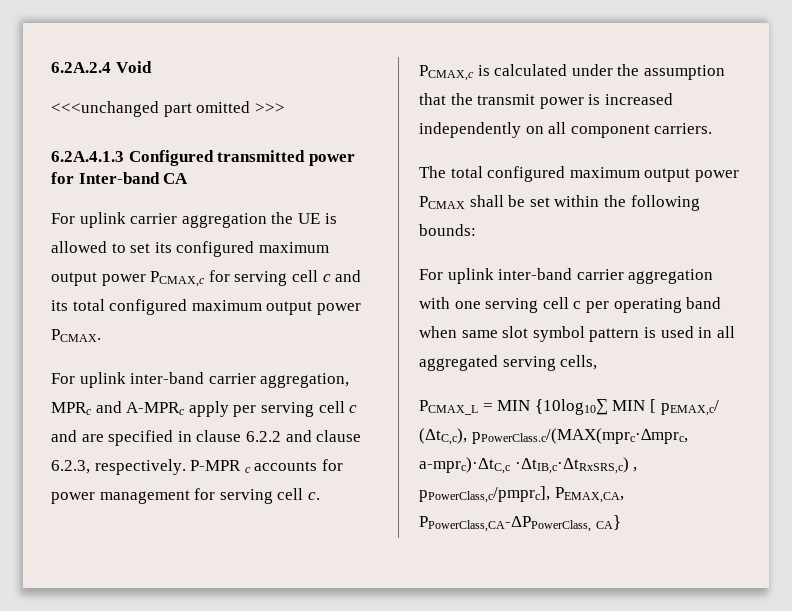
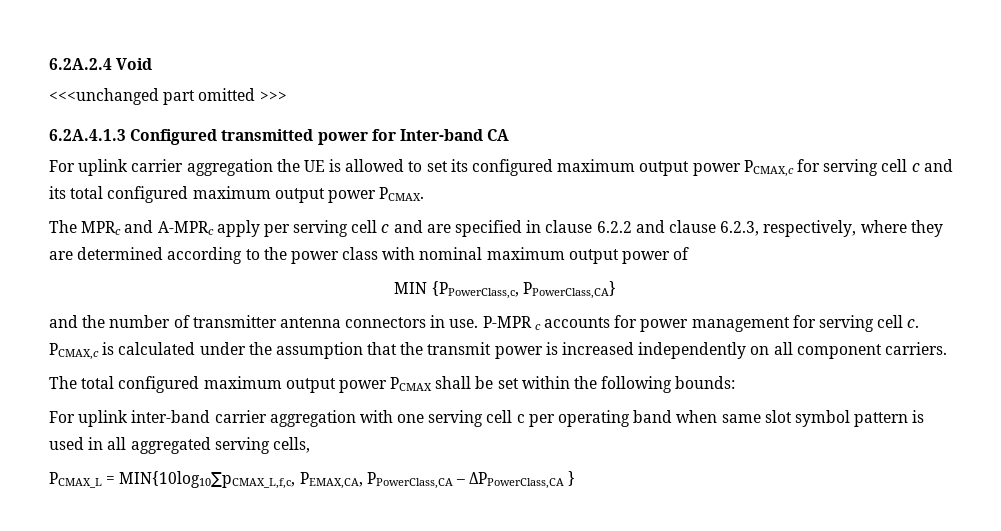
- For uplink inter-band carrier aggregation, MPRc and A-MPRc apply per serving cell c and are specified in clause 6.2.2 and clause 6.2.3, respectively.
+ The MPRc and A-MPRc apply per serving cell c and are specified in clause 6.2.2 and clause 6.2.3, respectively, where they are determined according to the power class with nominal maximum output power of
+ MIN {PPowerClass,c, PPowerClass,CA}
+ and the number of transmitter antenna connectors in use.
- PCMAX_L = MIN {10log10∑ MIN [ pEMAX,c/ (ΔtC,c), pPowerClass.c/(MAX(mprc·∆mprc, a-mprc)·ΔtC,c ·ΔtIB,c·ΔtRxSRS,c) , pPowerClass,c/pmprc], PEMAX,CA, PPowerClass,CA-ΔPPowerClass, CA}
+ PCMAX_L = MIN{10log10∑pCMAX_L,f,c, PEMAX,CA, PPowerClass,CA – ΔPPowerClass,CA }

